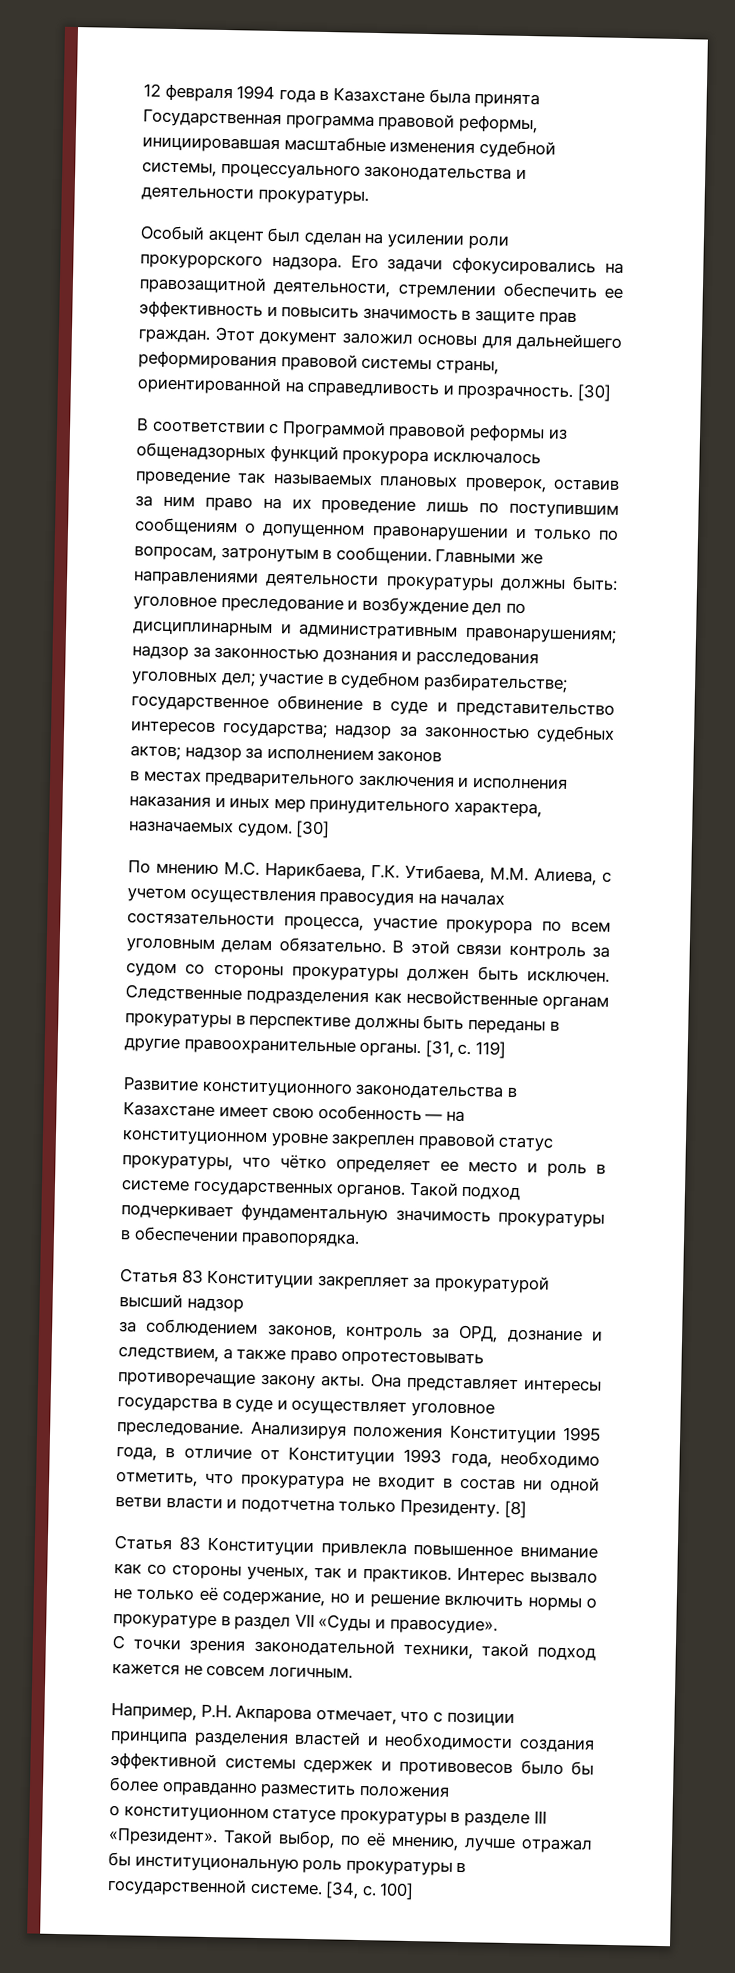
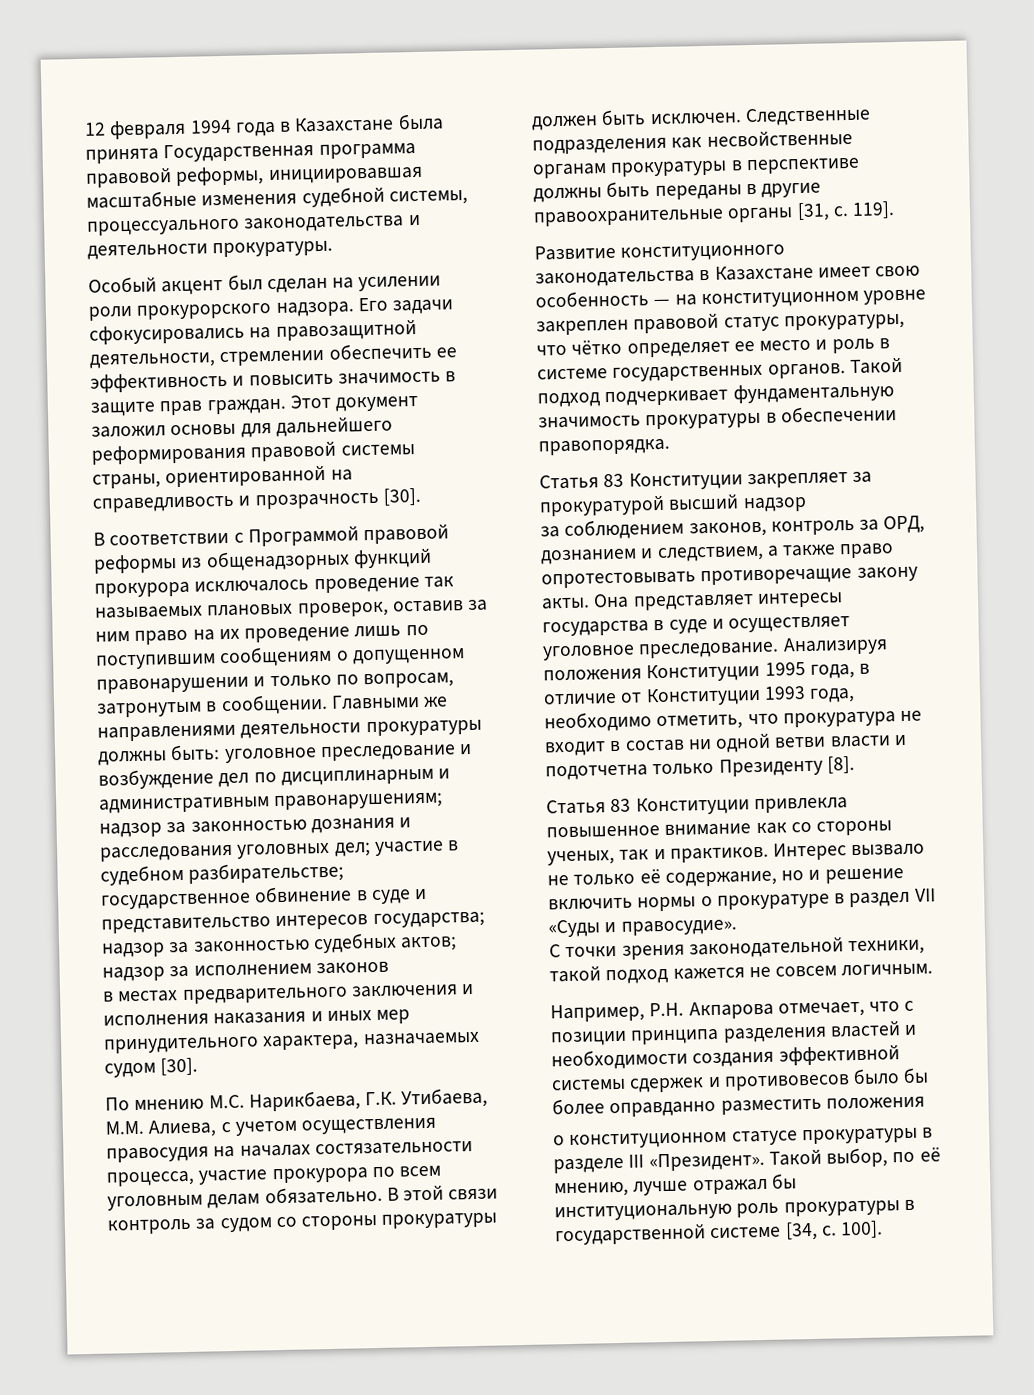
- Этот документ заложил основы для дальнейшего реформирования правовой системы страны, ориентированной на справедливость и прозрачность. [30]
+ Этот документ заложил основы для дальнейшего реформирования правовой системы страны, ориентированной на справедливость и прозрачность [30].
- в местах предварительного заключения и исполнения наказания и иных мер принудительного характера, назначаемых судом. [30]
+ в местах предварительного заключения и исполнения наказания и иных мер принудительного характера, назначаемых судом [30].
- Следственные подразделения как несвойственные органам прокуратуры в перспективе должны быть переданы в другие правоохранительные органы. [31, с.
+ Следственные подразделения как несвойственные органам прокуратуры в перспективе должны быть переданы в другие правоохранительные органы [31, с.
- 119]
+ 119].
- за соблюдением законов, контроль за ОРД, дознание и следствием, а также право опротестовывать противоречащие закону акты.
+ за соблюдением законов, контроль за ОРД, дознанием и следствием, а также право опротестовывать противоречащие закону акты.
- Анализируя положения Конституции 1995 года, в отличие от Конституции 1993 года, необходимо отметить, что прокуратура не входит в состав ни одной ветви власти и подотчетна только Президенту. [8]
+ Анализируя положения Конституции 1995 года, в отличие от Конституции 1993 года, необходимо отметить, что прокуратура не входит в состав ни одной ветви власти и подотчетна только Президенту [8].
- Такой выбор, по её мнению, лучше отражал бы институциональную роль прокуратуры в государственной системе. [34, с.
+ Такой выбор, по её мнению, лучше отражал бы институциональную роль прокуратуры в государственной системе [34, с.
- 100]
+ 100].

